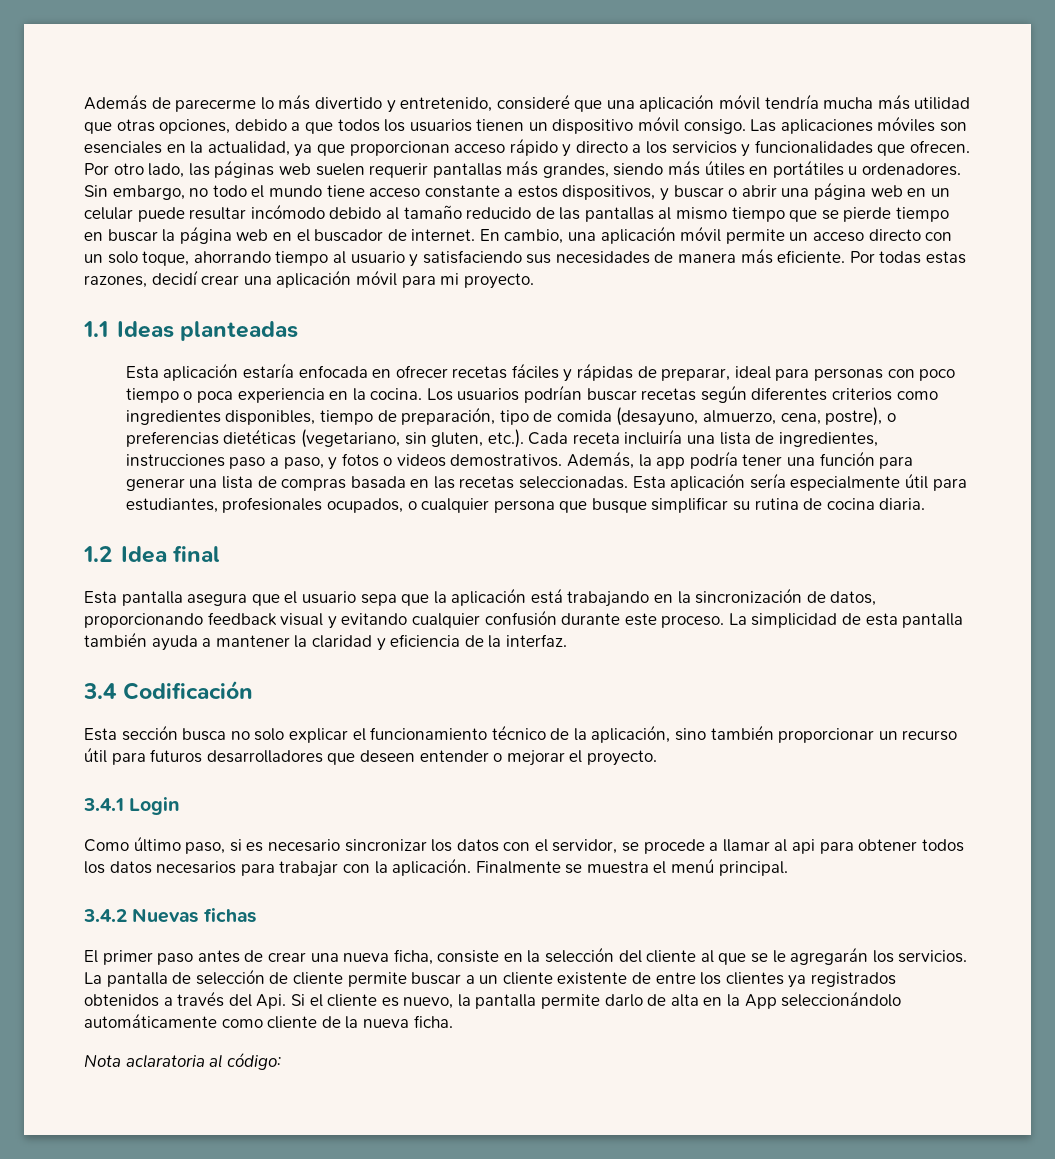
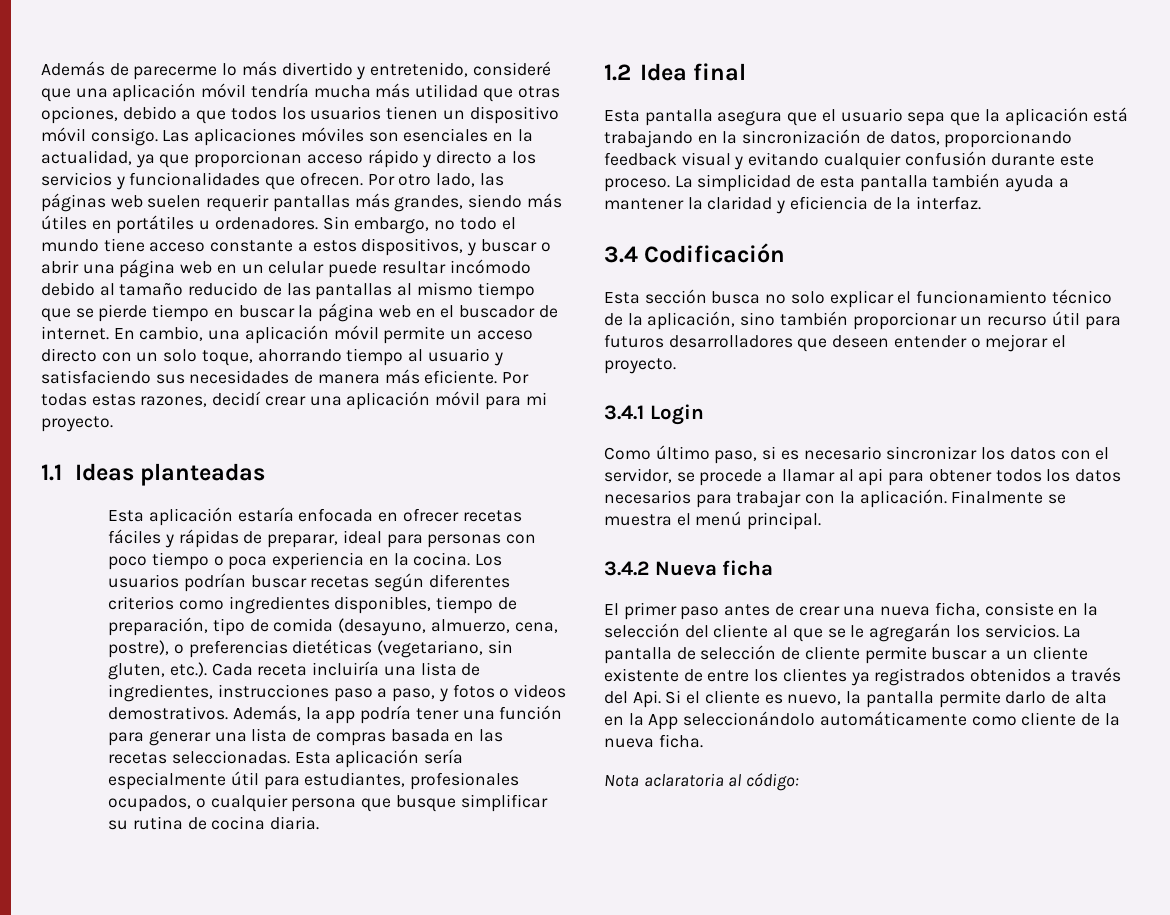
- 3.4.2 Nuevas fichas
+ 3.4.2 Nueva ficha

